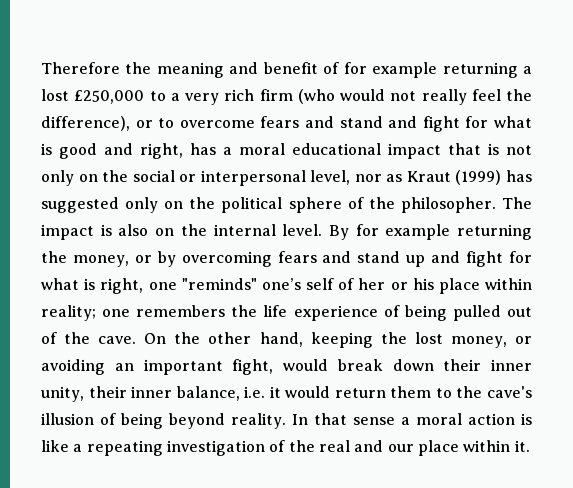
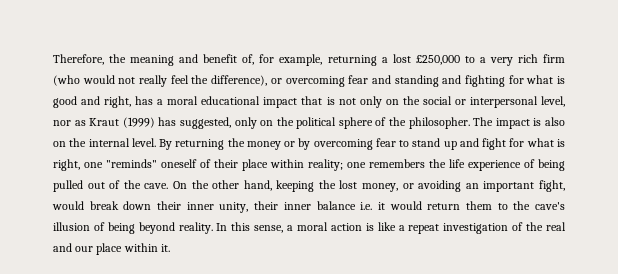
- Therefore the meaning and benefit of for example returning a lost £250,000 to a very rich firm (who would not really feel the difference), or to overcome fears and stand and fight for what is good and right, has a moral educational impact that is not only on the social or interpersonal level, nor as Kraut (1999) has suggested only on the political sphere of the philosopher.
+ Therefore, the meaning and benefit of, for example, returning a lost £250,000 to a very rich firm (who would not really feel the difference), or overcoming fear and standing and fighting for what is good and right, has a moral educational impact that is not only on the social or interpersonal level, nor as Kraut (1999) has suggested, only on the political sphere of the philosopher.
- By for example returning the money, or by overcoming fears and stand up and fight for what is right, one "reminds" one’s self of her or his place within reality; one remembers the life experience of being pulled out of the cave.
+ By returning the money or by overcoming fear to stand up and fight for what is right, one "reminds" oneself of their place within reality; one remembers the life experience of being pulled out of the cave.
- On the other hand, keeping the lost money, or avoiding an important fight, would break down their inner unity, their inner balance, i.e. it would return them to the cave's illusion of being beyond reality.
+ On the other hand, keeping the lost money, or avoiding an important fight, would break down their inner unity, their inner balance i.e. it would return them to the cave's illusion of being beyond reality.
- In that sense a moral action is like a repeating investigation of the real and our place within it.
+ In this sense, a moral action is like a repeat investigation of the real and our place within it.

